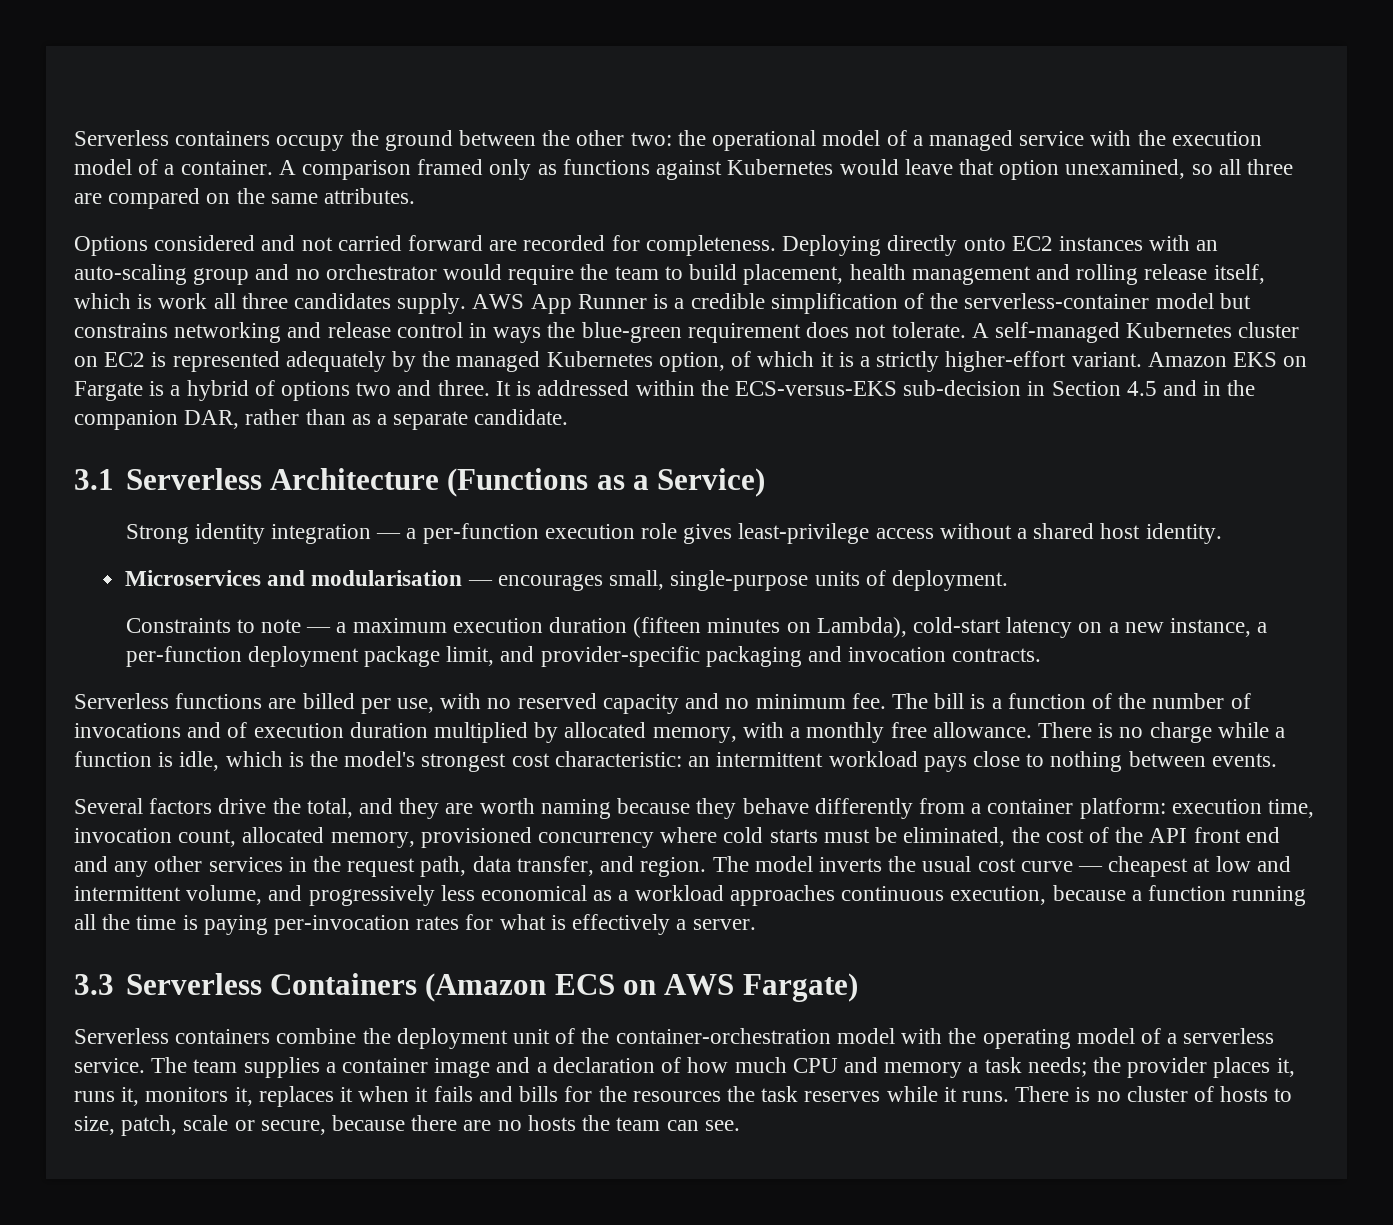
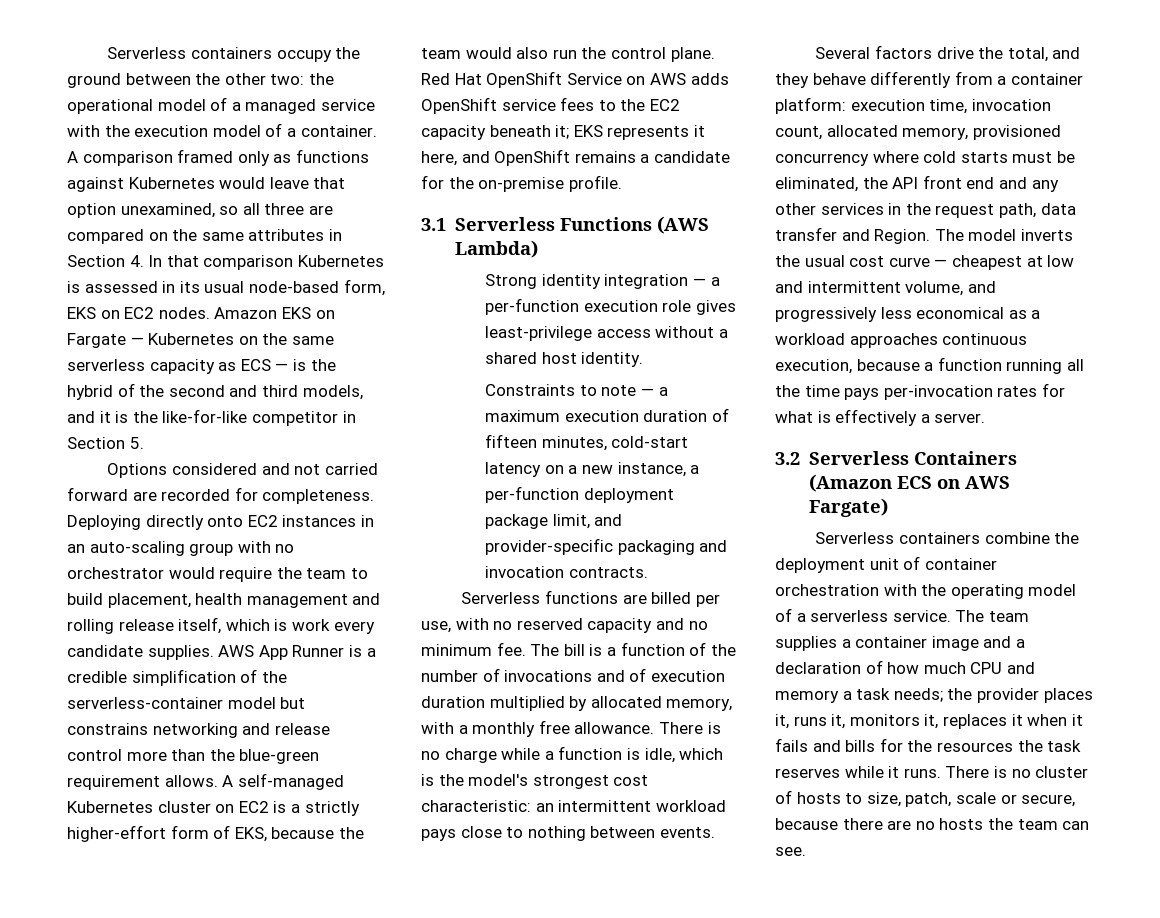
- A comparison framed only as functions against Kubernetes would leave that option unexamined, so all three are compared on the same attributes.
+ A comparison framed only as functions against Kubernetes would leave that option unexamined, so all three are compared on the same attributes in Section 4. In that comparison Kubernetes is assessed in its usual node-based form, EKS on EC2 nodes. Amazon EKS on Fargate — Kubernetes on the same serverless capacity as ECS — is the hybrid of the second and third models, and it is the like-for-like competitor in Section 5.
- Deploying directly onto EC2 instances with an auto-scaling group and no orchestrator would require the team to build placement, health management and rolling release itself, which is work all three candidates supply.
+ Deploying directly onto EC2 instances in an auto-scaling group with no orchestrator would require the team to build placement, health management and rolling release itself, which is work every candidate supplies.
- AWS App Runner is a credible simplification of the serverless-container model but constrains networking and release control in ways the blue-green requirement does not tolerate.
+ AWS App Runner is a credible simplification of the serverless-container model but constrains networking and release control more than the blue-green requirement allows.
- A self-managed Kubernetes cluster on EC2 is represented adequately by the managed Kubernetes option, of which it is a strictly higher-effort variant. Amazon EKS on Fargate is a hybrid of options two and three. It is addressed within the ECS-versus-EKS sub-decision in Section 4.5 and in the companion DAR, rather than as a separate candidate.
- 3.1 Serverless Architecture (Functions as a Service)
+ A self-managed Kubernetes cluster on EC2 is a strictly higher-effort form of EKS, because the team would also run the control plane. Red Hat OpenShift Service on AWS adds OpenShift service fees to the EC2 capacity beneath it; EKS represents it here, and OpenShift remains a candidate for the on-premise profile.
+ 3.1 Serverless Functions (AWS Lambda)
- Microservices and modularisation — encourages small, single-purpose units of deployment.
- Constraints to note — a maximum execution duration (fifteen minutes on Lambda), cold-start latency on a new instance, a per-function deployment package limit, and provider-specific packaging and invocation contracts.
+ Constraints to note — a maximum execution duration of fifteen minutes, cold-start latency on a new instance, a per-function deployment package limit, and provider-specific packaging and invocation contracts.
- Several factors drive the total, and they are worth naming because they behave differently from a container platform: execution time, invocation count, allocated memory, provisioned concurrency where cold starts must be eliminated, the cost of the API front end and any other services in the request path, data transfer, and region.
+ Several factors drive the total, and they behave differently from a container platform: execution time, invocation count, allocated memory, provisioned concurrency where cold starts must be eliminated, the API front end and any other services in the request path, data transfer and Region.
- The model inverts the usual cost curve — cheapest at low and intermittent volume, and progressively less economical as a workload approaches continuous execution, because a function running all the time is paying per-invocation rates for what is effectively a server.
+ The model inverts the usual cost curve — cheapest at low and intermittent volume, and progressively less economical as a workload approaches continuous execution, because a function running all the time pays per-invocation rates for what is effectively a server.
- 3.3 Serverless Containers (Amazon ECS on AWS Fargate)
+ 3.2 Serverless Containers (Amazon ECS on AWS Fargate)
- Serverless containers combine the deployment unit of the container-orchestration model with the operating model of a serverless service.
+ Serverless containers combine the deployment unit of container orchestration with the operating model of a serverless service.

